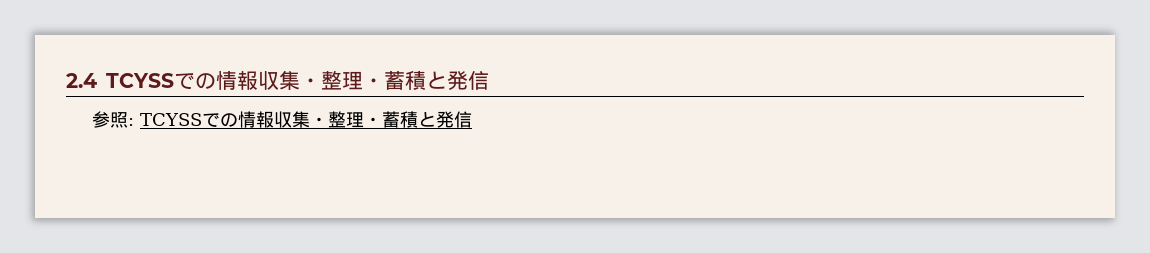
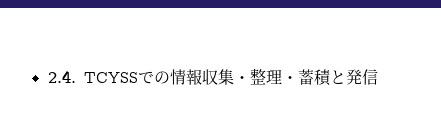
- 2.4 TCYSSでの情報収集・整理・蓄積と発信
- 参照: TCYSSでの情報収集・整理・蓄積と発信
+ 2.4. TCYSSでの情報収集・整理・蓄積と発信

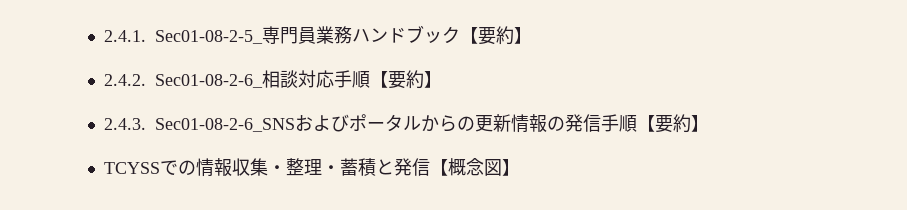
- 2.4. TCYSSでの情報収集・整理・蓄積と発信
+ 2.4.1. Sec01-08-2-5_専門員業務ハンドブック【要約】
+ 2.4.2. Sec01-08-2-6_相談対応手順【要約】
+ 2.4.3. Sec01-08-2-6_SNSおよびポータルからの更新情報の発信手順【要約】
+ TCYSSでの情報収集・整理・蓄積と発信【概念図】

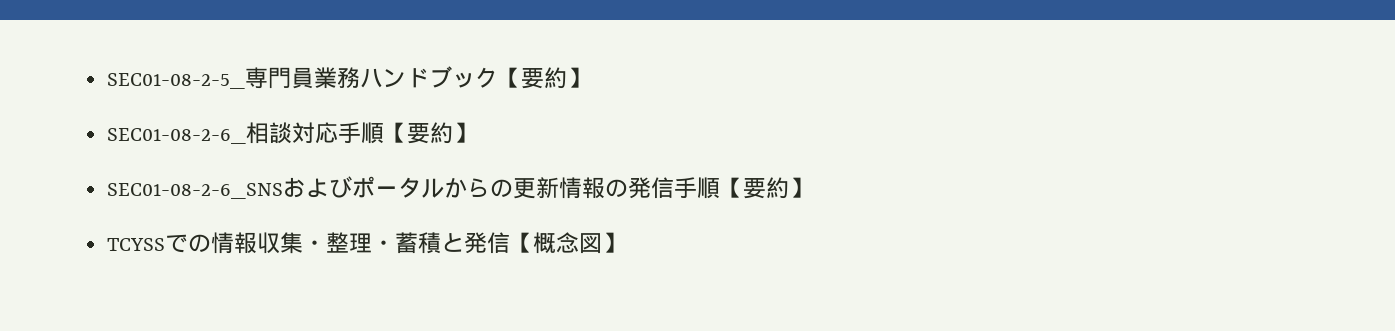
- 2.4.1. Sec01-08-2-5_専門員業務ハンドブック【要約】
+ SEC01-08-2-5_専門員業務ハンドブック【要約】
- 2.4.2. Sec01-08-2-6_相談対応手順【要約】
+ SEC01-08-2-6_相談対応手順【要約】
- 2.4.3. Sec01-08-2-6_SNSおよびポータルからの更新情報の発信手順【要約】
+ SEC01-08-2-6_SNSおよびポータルからの更新情報の発信手順【要約】

